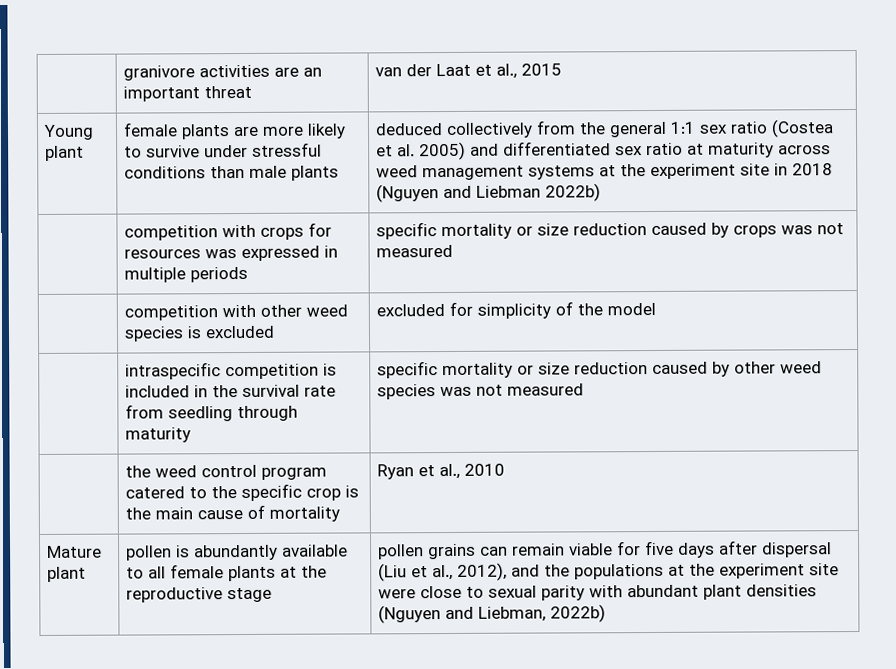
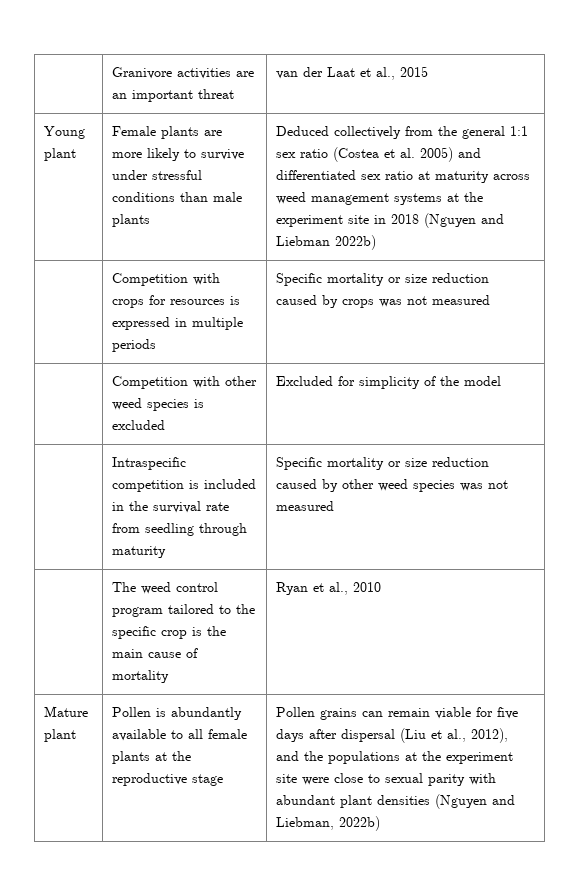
- | granivore activities are an important threat | van der Laat et al., 2015
+ | Granivore activities are an important threat | van der Laat et al., 2015
- female plants are more likely to survive under stressful conditions than male plants
+ Female plants are more likely to survive under stressful conditions than male plants
- deduced collectively from the general 1:1 sex ratio (Costea et al. 2005) and differentiated sex ratio at maturity across weed management systems at the experiment site in 2018 (Nguyen and Liebman 2022b)
+ Deduced collectively from the general 1:1 sex ratio (Costea et al. 2005) and differentiated sex ratio at maturity across weed management systems at the experiment site in 2018 (Nguyen and Liebman 2022b)
- | competition with crops for resources was expressed in multiple periods | specific mortality or size reduction caused by crops was not measured
+ | Competition with crops for resources is expressed in multiple periods | Specific mortality or size reduction caused by crops was not measured
- | competition with other weed species is excluded | excluded for simplicity of the model
+ | Competition with other weed species is excluded | Excluded for simplicity of the model
- | intraspecific competition is included in the survival rate from seedling through maturity | specific mortality or size reduction caused by other weed species was not measured
+ | Intraspecific competition is included in the survival rate from seedling through maturity | Specific mortality or size reduction caused by other weed species was not measured
- | the weed control program catered to the specific crop is the main cause of mortality | Ryan et al., 2010
+ | The weed control program tailored to the specific crop is the main cause of mortality | Ryan et al., 2010
- pollen is abundantly available to all female plants at the reproductive stage
+ Pollen is abundantly available to all female plants at the reproductive stage
- pollen grains can remain viable for five days after dispersal (Liu et al., 2012), and the populations at the experiment site were close to sexual parity with abundant plant densities (Nguyen and Liebman, 2022b)
+ Pollen grains can remain viable for five days after dispersal (Liu et al., 2012), and the populations at the experiment site were close to sexual parity with abundant plant densities (Nguyen and Liebman, 2022b)

